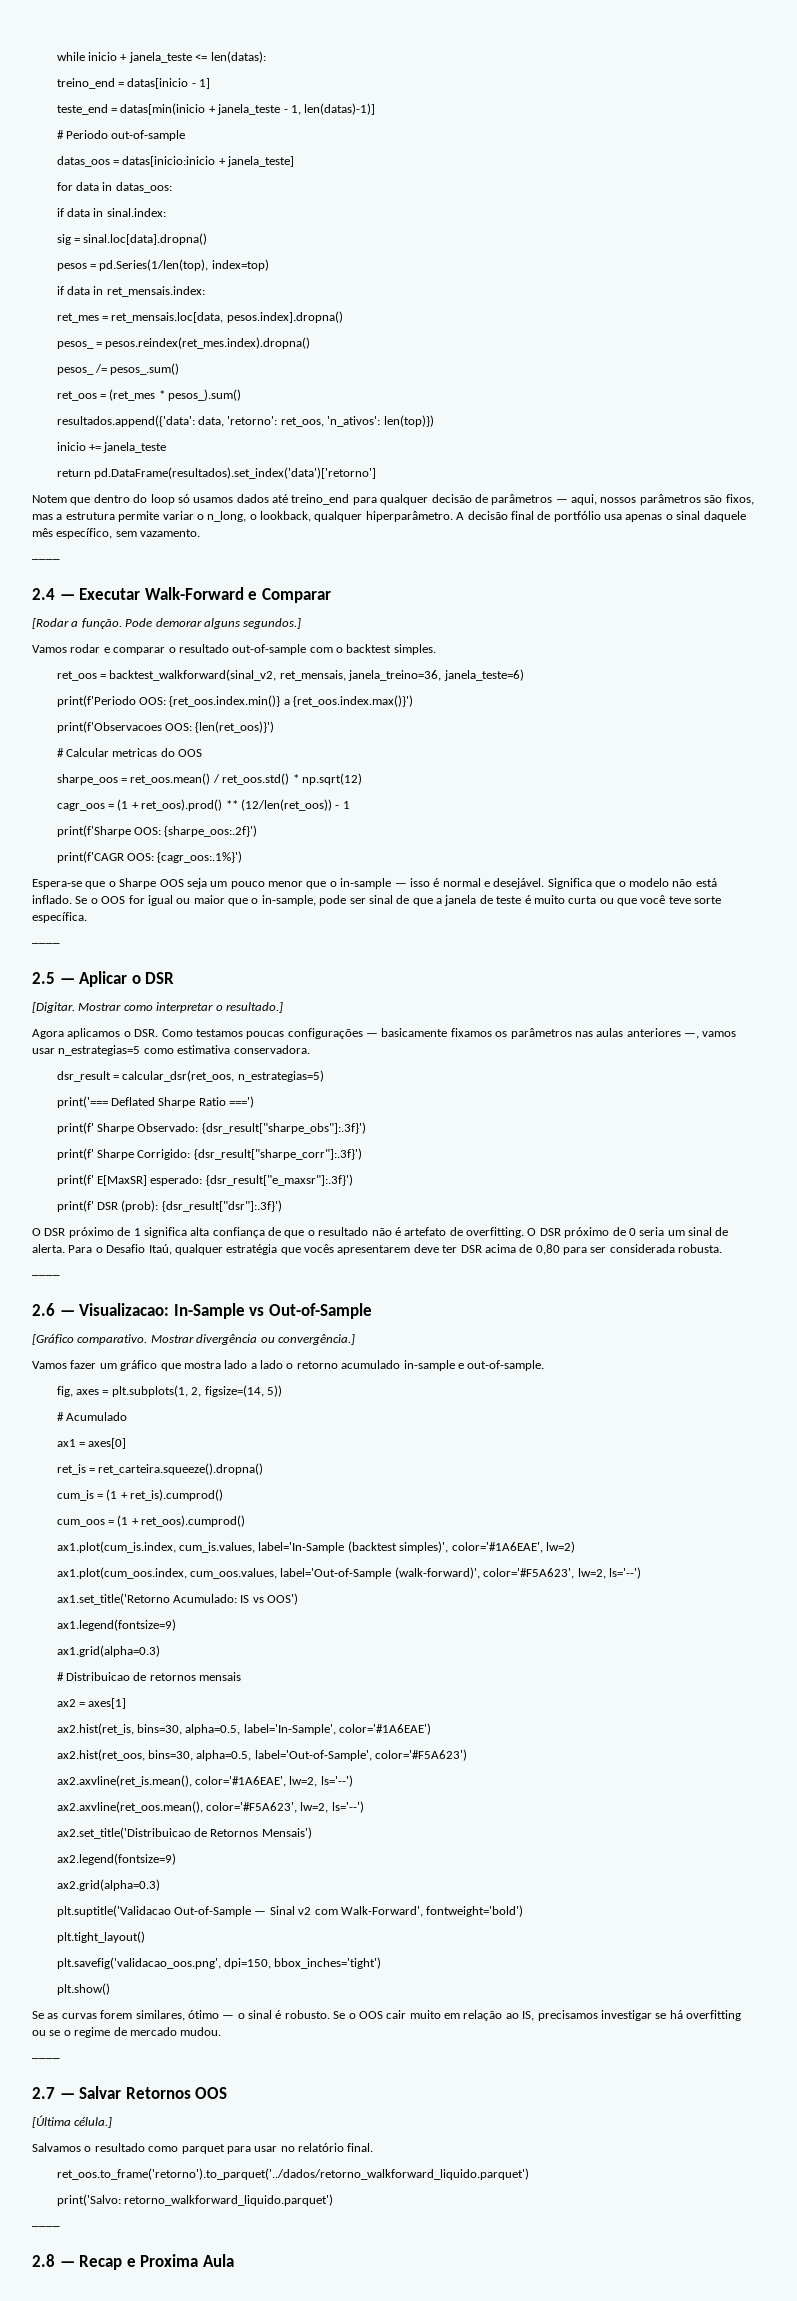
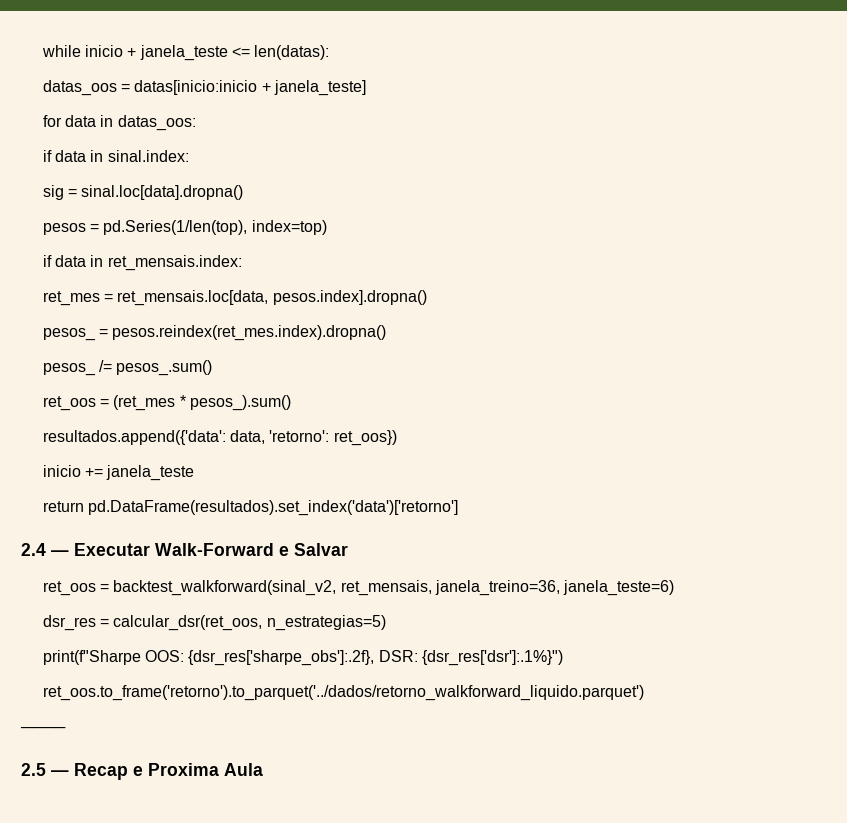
- treino_end = datas[inicio - 1]
- teste_end = datas[min(inicio + janela_teste - 1, len(datas)-1)]
- # Periodo out-of-sample
- resultados.append({'data': data, 'retorno': ret_oos, 'n_ativos': len(top)})
+ resultados.append({'data': data, 'retorno': ret_oos})
- Notem que dentro do loop só usamos dados até treino_end para qualquer decisão de parâmetros — aqui, nossos parâmetros são fixos, mas a estrutura permite variar o n_long, o lookback, qualquer hiperparâmetro. A decisão final de portfólio usa apenas o sinal daquele mês específico, sem vazamento.
- ────
- 2.4 — Executar Walk-Forward e Comparar
- [Rodar a função. Pode demorar alguns segundos.]
- Vamos rodar e comparar o resultado out-of-sample com o backtest simples.
+ 2.4 — Executar Walk-Forward e Salvar
- print(f'Periodo OOS: {ret_oos.index.min()} a {ret_oos.index.max()}')
- print(f'Observacoes OOS: {len(ret_oos)}')
- # Calcular metricas do OOS
- sharpe_oos = ret_oos.mean() / ret_oos.std() * np.sqrt(12)
- cagr_oos = (1 + ret_oos).prod() ** (12/len(ret_oos)) - 1
- print(f'Sharpe OOS: {sharpe_oos:.2f}')
- print(f'CAGR OOS: {cagr_oos:.1%}')
- Espera-se que o Sharpe OOS seja um pouco menor que o in-sample — isso é normal e desejável. Significa que o modelo não está inflado. Se o OOS for igual ou maior que o in-sample, pode ser sinal de que a janela de teste é muito curta ou que você teve sorte específica.
+ dsr_res = calcular_dsr(ret_oos, n_estrategias=5)
+ print(f"Sharpe OOS: {dsr_res['sharpe_obs']:.2f}, DSR: {dsr_res['dsr']:.1%}")
+ ret_oos.to_frame('retorno').to_parquet('../dados/retorno_walkforward_liquido.parquet')
  ────
- 2.5 — Aplicar o DSR
- [Digitar. Mostrar como interpretar o resultado.]
- Agora aplicamos o DSR. Como testamos poucas configurações — basicamente fixamos os parâmetros nas aulas anteriores —, vamos usar n_estrategias=5 como estimativa conservadora.
- dsr_result = calcular_dsr(ret_oos, n_estrategias=5)
- print('=== Deflated Sharpe Ratio ===')
- print(f' Sharpe Observado: {dsr_result["sharpe_obs"]:.3f}')
- print(f' Sharpe Corrigido: {dsr_result["sharpe_corr"]:.3f}')
- print(f' E[MaxSR] esperado: {dsr_result["e_maxsr"]:.3f}')
- print(f' DSR (prob): {dsr_result["dsr"]:.3f}')
- O DSR próximo de 1 significa alta confiança de que o resultado não é artefato de overfitting. O DSR próximo de 0 seria um sinal de alerta. Para o Desafio Itaú, qualquer estratégia que vocês apresentarem deve ter DSR acima de 0,80 para ser considerada robusta.
- ────
- 2.6 — Visualizacao: In-Sample vs Out-of-Sample
- [Gráfico comparativo. Mostrar divergência ou convergência.]
- Vamos fazer um gráfico que mostra lado a lado o retorno acumulado in-sample e out-of-sample.
- fig, axes = plt.subplots(1, 2, figsize=(14, 5))
- # Acumulado
- ax1 = axes[0]
- ret_is = ret_carteira.squeeze().dropna()
- cum_is = (1 + ret_is).cumprod()
- cum_oos = (1 + ret_oos).cumprod()
- ax1.plot(cum_is.index, cum_is.values, label='In-Sample (backtest simples)', color='#1A6EAE', lw=2)
- ax1.plot(cum_oos.index, cum_oos.values, label='Out-of-Sample (walk-forward)', color='#F5A623', lw=2, ls='--')
- ax1.set_title('Retorno Acumulado: IS vs OOS')
- ax1.legend(fontsize=9)
- ax1.grid(alpha=0.3)
- # Distribuicao de retornos mensais
- ax2 = axes[1]
- ax2.hist(ret_is, bins=30, alpha=0.5, label='In-Sample', color='#1A6EAE')
- ax2.hist(ret_oos, bins=30, alpha=0.5, label='Out-of-Sample', color='#F5A623')
- ax2.axvline(ret_is.mean(), color='#1A6EAE', lw=2, ls='--')
- ax2.axvline(ret_oos.mean(), color='#F5A623', lw=2, ls='--')
- ax2.set_title('Distribuicao de Retornos Mensais')
- ax2.legend(fontsize=9)
- ax2.grid(alpha=0.3)
- plt.suptitle('Validacao Out-of-Sample — Sinal v2 com Walk-Forward', fontweight='bold')
- plt.tight_layout()
- plt.savefig('validacao_oos.png', dpi=150, bbox_inches='tight')
- plt.show()
- Se as curvas forem similares, ótimo — o sinal é robusto. Se o OOS cair muito em relação ao IS, precisamos investigar se há overfitting ou se o regime de mercado mudou.
- ────
- 2.7 — Salvar Retornos OOS
- [Última célula.]
- Salvamos o resultado como parquet para usar no relatório final.
- ret_oos.to_frame('retorno').to_parquet('../dados/retorno_walkforward_liquido.parquet')
- print('Salvo: retorno_walkforward_liquido.parquet')
- ────
- 2.8 — Recap e Proxima Aula
+ 2.5 — Recap e Proxima Aula

